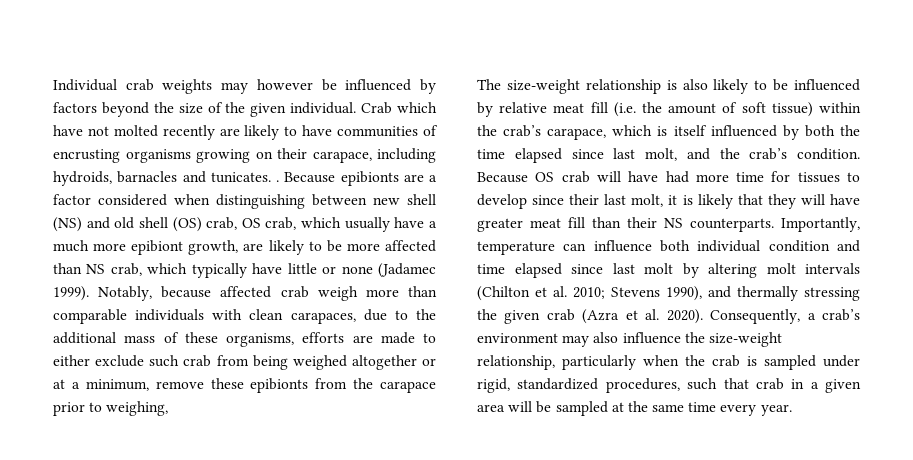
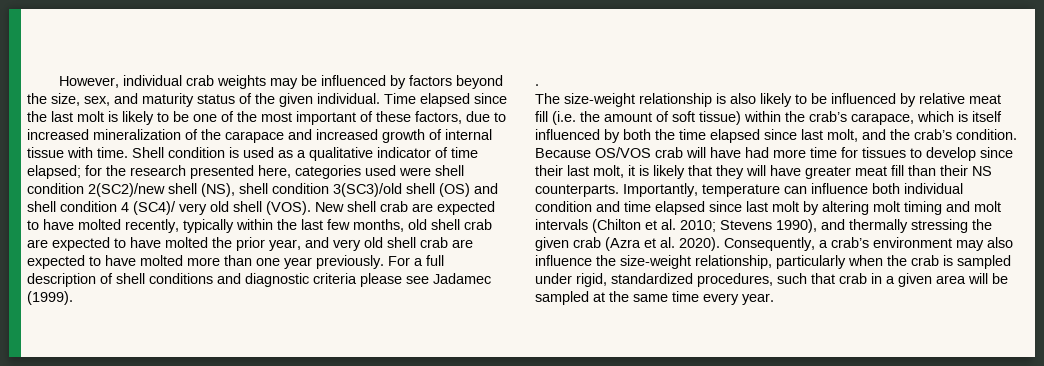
- Individual crab weights may however be influenced by factors beyond the size of the given individual. Crab which have not molted recently are likely to have communities of encrusting organisms growing on their carapace, including hydroids, barnacles and tunicates. . Because epibionts are a factor considered when distinguishing between new shell (NS) and old shell (OS) crab, OS crab, which usually have a much more epibiont growth, are likely to be more affected than NS crab, which typically have little or none (Jadamec 1999). Notably, because affected crab weigh more than comparable individuals with clean carapaces, due to the additional mass of these organisms, efforts are made to either exclude such crab from being weighed altogether or at a minimum, remove these epibionts from the carapace prior to weighing,
+ However, individual crab weights may be influenced by factors beyond the size, sex, and maturity status of the given individual. Time elapsed since the last molt is likely to be one of the most important of these factors, due to increased mineralization of the carapace and increased growth of internal tissue with time. Shell condition is used as a qualitative indicator of time elapsed; for the research presented here, categories used were shell condition 2(SC2)/new shell (NS), shell condition 3(SC3)/old shell (OS) and shell condition 4 (SC4)/ very old shell (VOS). New shell crab are expected to have molted recently, typically within the last few months, old shell crab are expected to have molted the prior year, and very old shell crab are expected to have molted more than one year previously. For a full description of shell conditions and diagnostic criteria please see Jadamec (1999).
+ .
- Because OS crab will have had more time for tissues to develop since their last molt, it is likely that they will have greater meat fill than their NS counterparts.
+ Because OS/VOS crab will have had more time for tissues to develop since their last molt, it is likely that they will have greater meat fill than their NS counterparts.
- Importantly, temperature can influence both individual condition and time elapsed since last molt by altering molt intervals (Chilton et al. 2010; Stevens 1990), and thermally stressing the given crab (Azra et al. 2020).
+ Importantly, temperature can influence both individual condition and time elapsed since last molt by altering molt timing and molt intervals (Chilton et al. 2010; Stevens 1990), and thermally stressing the given crab (Azra et al. 2020).

